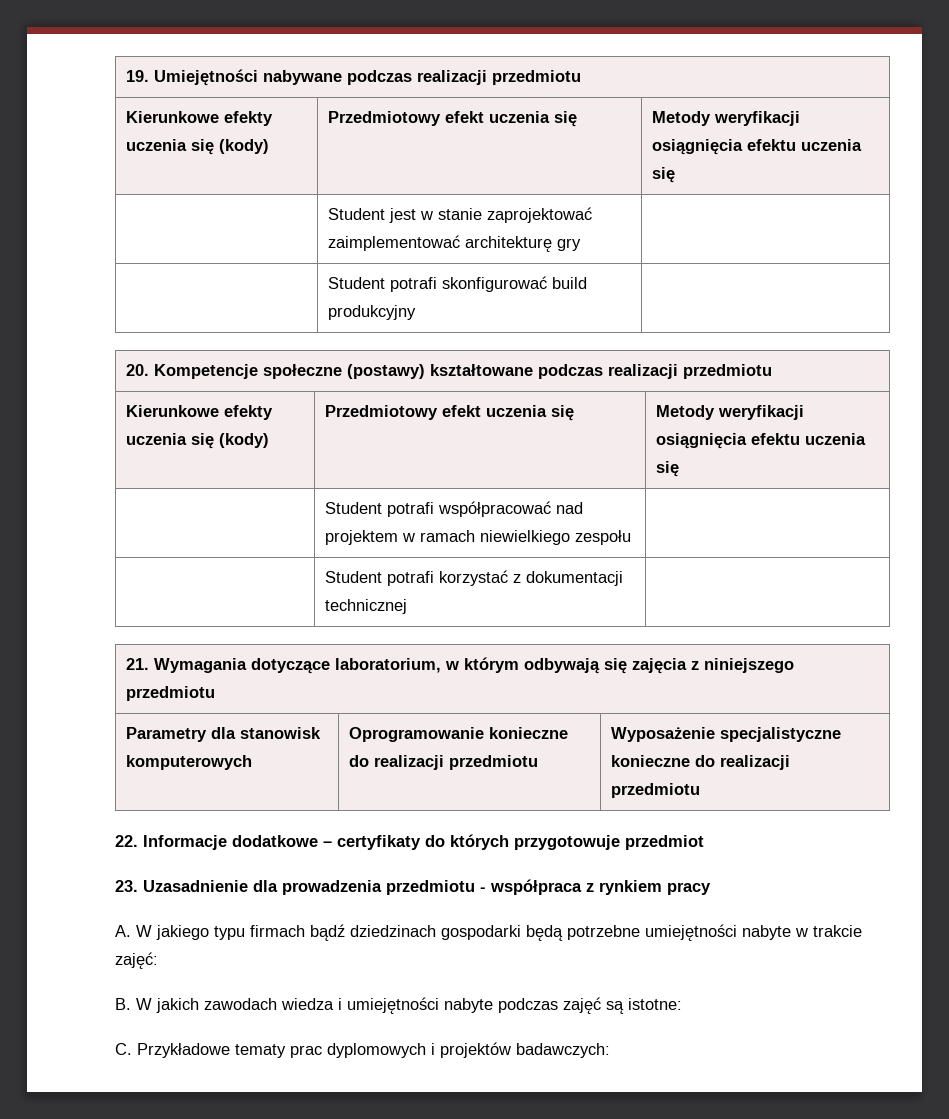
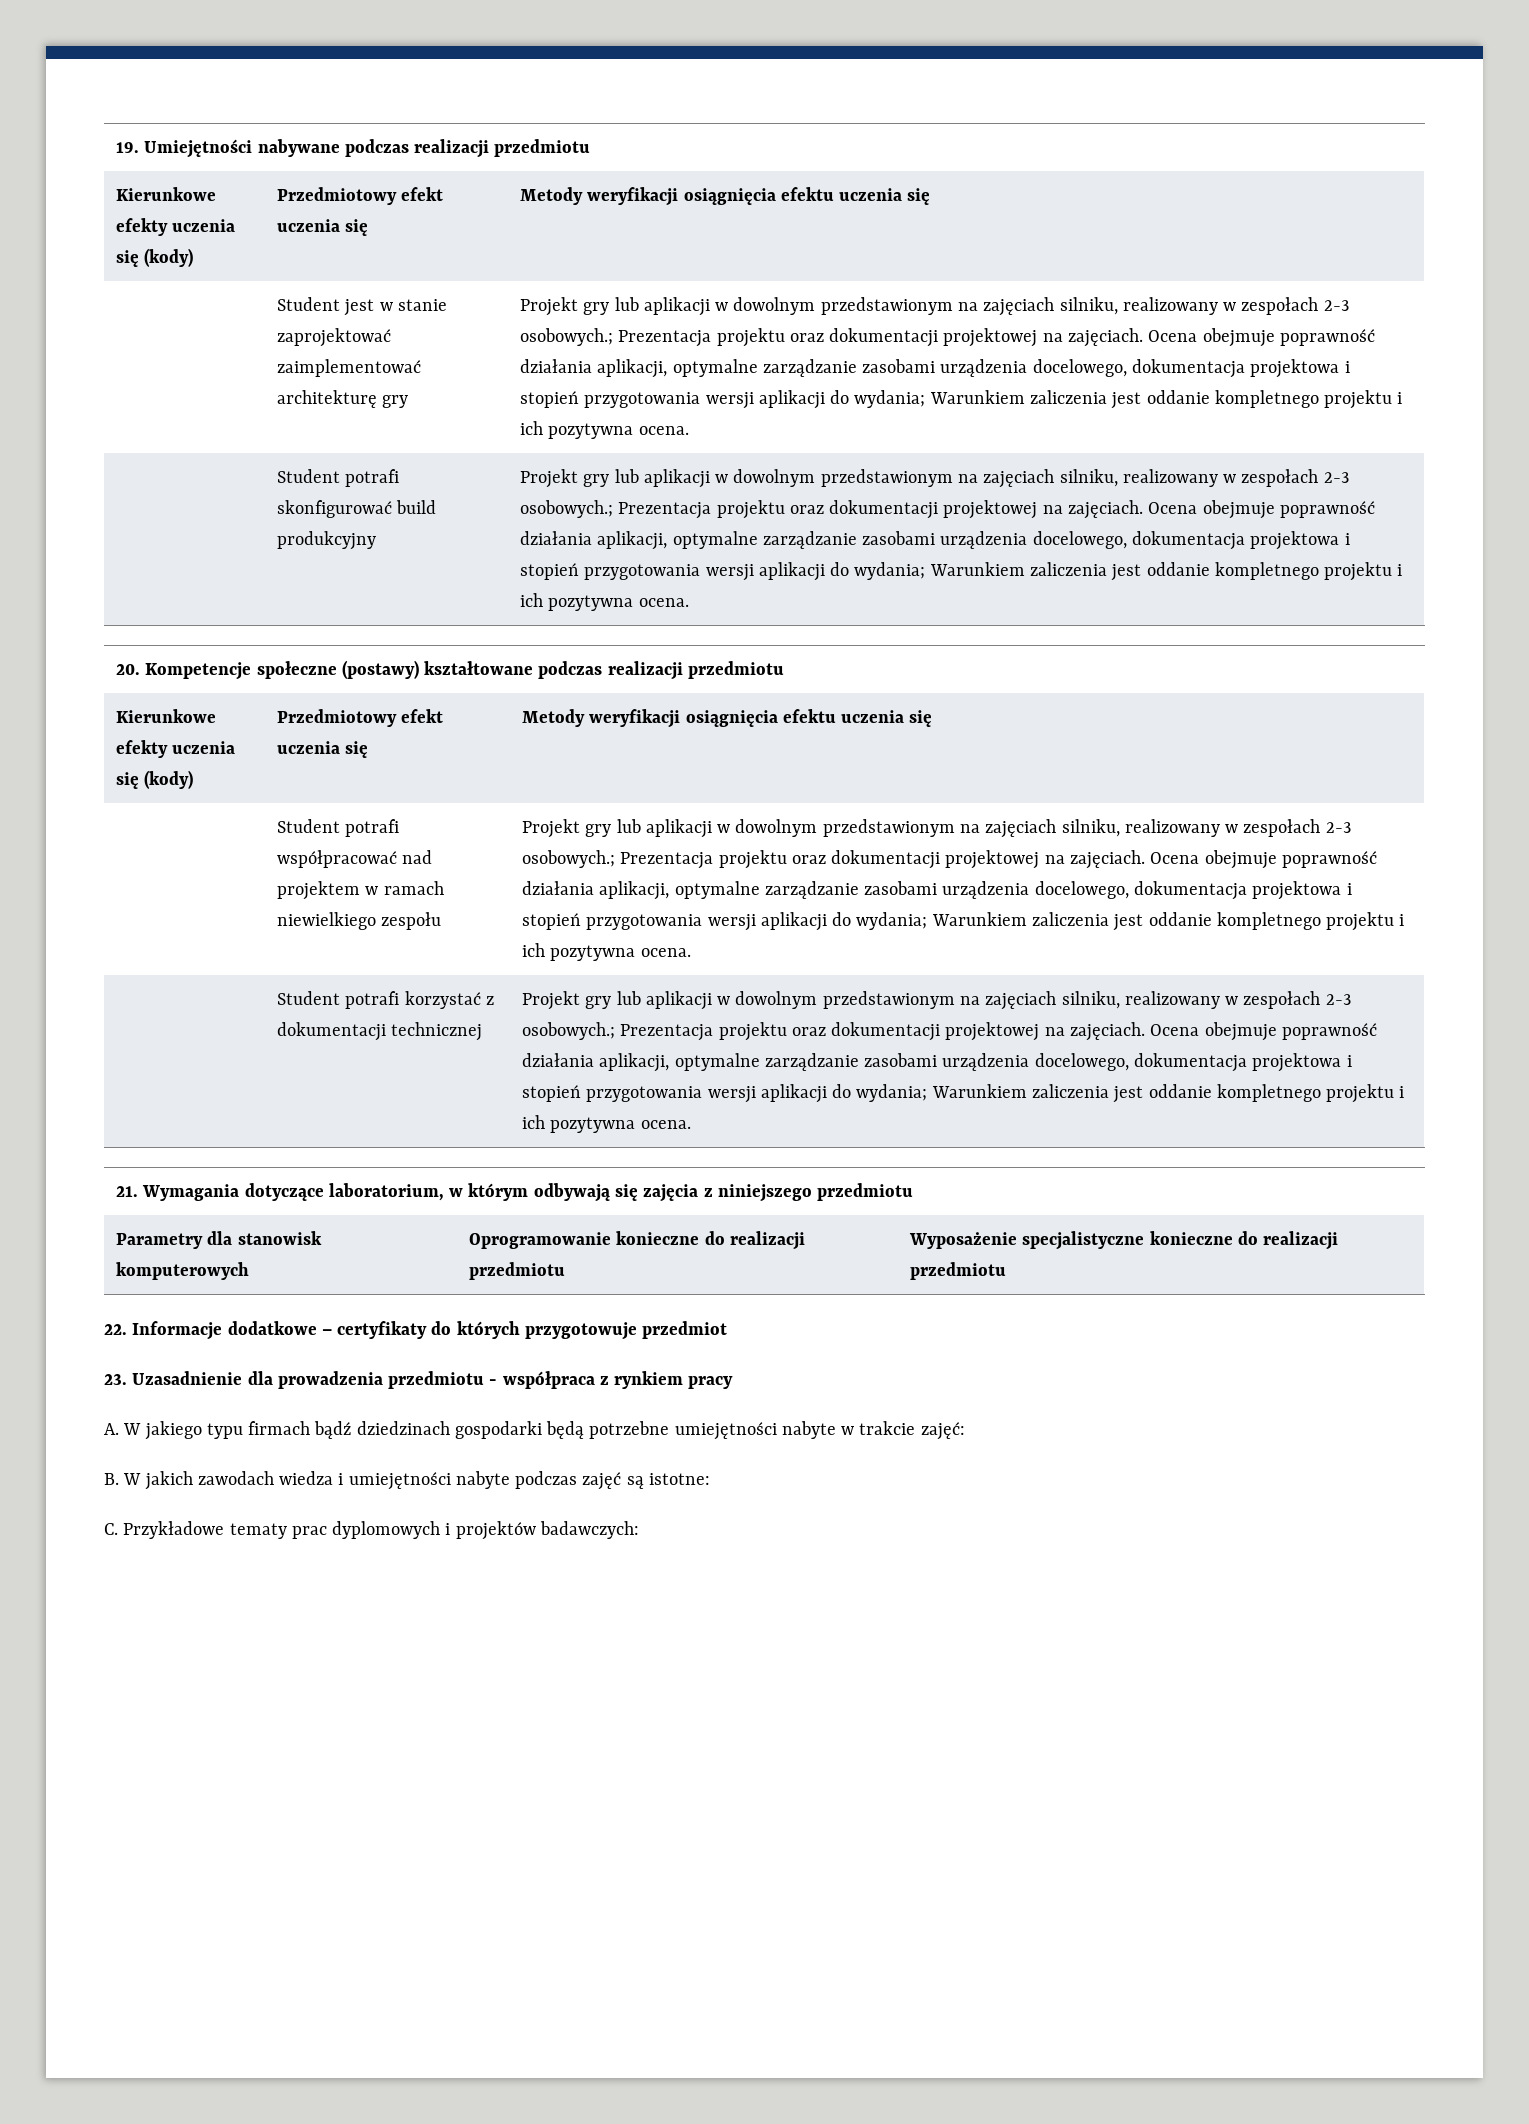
- Student jest w stanie zaprojektować zaimplementować architekturę gry
+ Student jest w stanie zaprojektować zaimplementować architekturę gry | Projekt gry lub aplikacji w dowolnym przedstawionym na zajęciach silniku, realizowany w zespołach 2-3 osobowych.; Prezentacja projektu oraz dokumentacji projektowej na zajęciach. Ocena obejmuje poprawność działania aplikacji, optymalne zarządzanie zasobami urządzenia docelowego, dokumentacja projektowa i stopień przygotowania wersji aplikacji do wydania; Warunkiem zaliczenia jest oddanie kompletnego projektu i ich pozytywna ocena.
- Student potrafi skonfigurować build produkcyjny
+ Student potrafi skonfigurować build produkcyjny | Projekt gry lub aplikacji w dowolnym przedstawionym na zajęciach silniku, realizowany w zespołach 2-3 osobowych.; Prezentacja projektu oraz dokumentacji projektowej na zajęciach. Ocena obejmuje poprawność działania aplikacji, optymalne zarządzanie zasobami urządzenia docelowego, dokumentacja projektowa i stopień przygotowania wersji aplikacji do wydania; Warunkiem zaliczenia jest oddanie kompletnego projektu i ich pozytywna ocena.
- Student potrafi współpracować nad projektem w ramach niewielkiego zespołu
+ Student potrafi współpracować nad projektem w ramach niewielkiego zespołu | Projekt gry lub aplikacji w dowolnym przedstawionym na zajęciach silniku, realizowany w zespołach 2-3 osobowych.; Prezentacja projektu oraz dokumentacji projektowej na zajęciach. Ocena obejmuje poprawność działania aplikacji, optymalne zarządzanie zasobami urządzenia docelowego, dokumentacja projektowa i stopień przygotowania wersji aplikacji do wydania; Warunkiem zaliczenia jest oddanie kompletnego projektu i ich pozytywna ocena.
- Student potrafi korzystać z dokumentacji technicznej
+ Student potrafi korzystać z dokumentacji technicznej | Projekt gry lub aplikacji w dowolnym przedstawionym na zajęciach silniku, realizowany w zespołach 2-3 osobowych.; Prezentacja projektu oraz dokumentacji projektowej na zajęciach. Ocena obejmuje poprawność działania aplikacji, optymalne zarządzanie zasobami urządzenia docelowego, dokumentacja projektowa i stopień przygotowania wersji aplikacji do wydania; Warunkiem zaliczenia jest oddanie kompletnego projektu i ich pozytywna ocena.

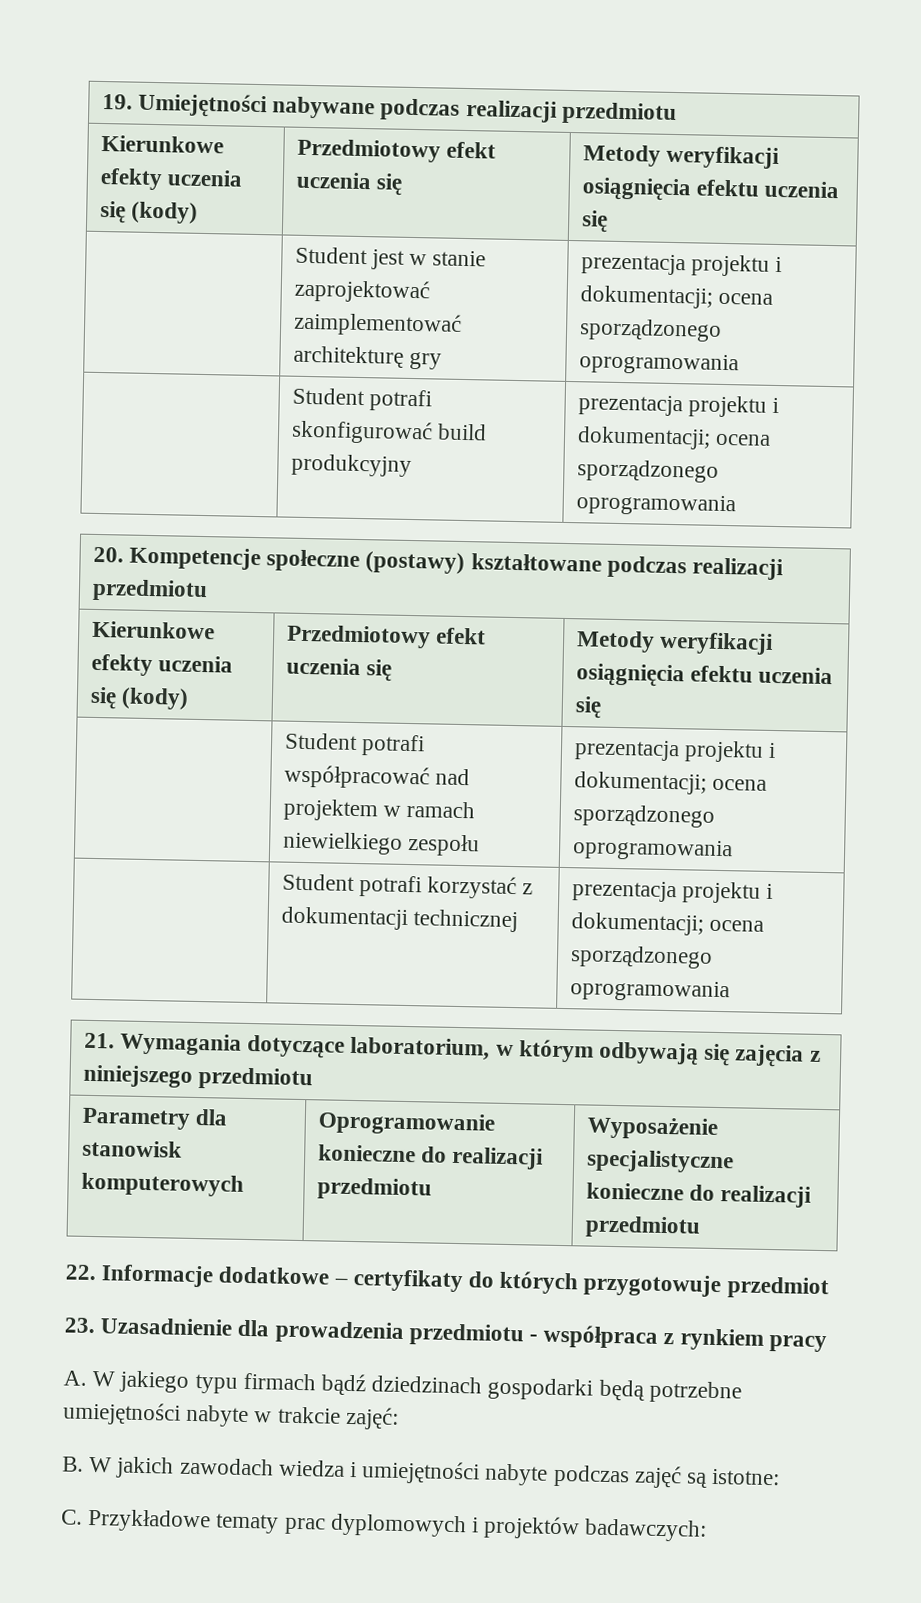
- Student jest w stanie zaprojektować zaimplementować architekturę gry | Projekt gry lub aplikacji w dowolnym przedstawionym na zajęciach silniku, realizowany w zespołach 2-3 osobowych.; Prezentacja projektu oraz dokumentacji projektowej na zajęciach. Ocena obejmuje poprawność działania aplikacji, optymalne zarządzanie zasobami urządzenia docelowego, dokumentacja projektowa i stopień przygotowania wersji aplikacji do wydania; Warunkiem zaliczenia jest oddanie kompletnego projektu i ich pozytywna ocena.
+ Student jest w stanie zaprojektować zaimplementować architekturę gry | prezentacja projektu i dokumentacji; ocena sporządzonego oprogramowania
- Student potrafi skonfigurować build produkcyjny | Projekt gry lub aplikacji w dowolnym przedstawionym na zajęciach silniku, realizowany w zespołach 2-3 osobowych.; Prezentacja projektu oraz dokumentacji projektowej na zajęciach. Ocena obejmuje poprawność działania aplikacji, optymalne zarządzanie zasobami urządzenia docelowego, dokumentacja projektowa i stopień przygotowania wersji aplikacji do wydania; Warunkiem zaliczenia jest oddanie kompletnego projektu i ich pozytywna ocena.
+ Student potrafi skonfigurować build produkcyjny | prezentacja projektu i dokumentacji; ocena sporządzonego oprogramowania
- Student potrafi współpracować nad projektem w ramach niewielkiego zespołu | Projekt gry lub aplikacji w dowolnym przedstawionym na zajęciach silniku, realizowany w zespołach 2-3 osobowych.; Prezentacja projektu oraz dokumentacji projektowej na zajęciach. Ocena obejmuje poprawność działania aplikacji, optymalne zarządzanie zasobami urządzenia docelowego, dokumentacja projektowa i stopień przygotowania wersji aplikacji do wydania; Warunkiem zaliczenia jest oddanie kompletnego projektu i ich pozytywna ocena.
+ Student potrafi współpracować nad projektem w ramach niewielkiego zespołu | prezentacja projektu i dokumentacji; ocena sporządzonego oprogramowania
- Student potrafi korzystać z dokumentacji technicznej | Projekt gry lub aplikacji w dowolnym przedstawionym na zajęciach silniku, realizowany w zespołach 2-3 osobowych.; Prezentacja projektu oraz dokumentacji projektowej na zajęciach. Ocena obejmuje poprawność działania aplikacji, optymalne zarządzanie zasobami urządzenia docelowego, dokumentacja projektowa i stopień przygotowania wersji aplikacji do wydania; Warunkiem zaliczenia jest oddanie kompletnego projektu i ich pozytywna ocena.
+ Student potrafi korzystać z dokumentacji technicznej | prezentacja projektu i dokumentacji; ocena sporządzonego oprogramowania

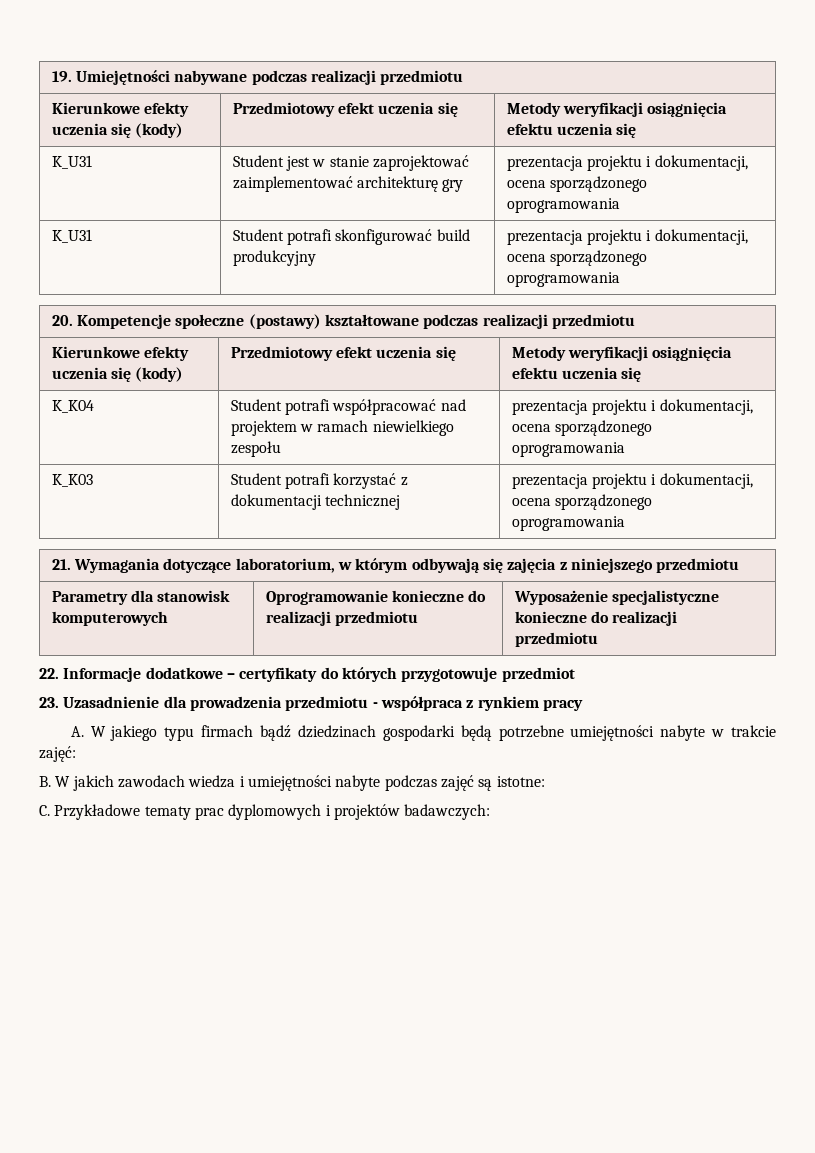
- | Student jest w stanie zaprojektować zaimplementować architekturę gry | prezentacja projektu i dokumentacji; ocena sporządzonego oprogramowania
- | Student potrafi skonfigurować build produkcyjny | prezentacja projektu i dokumentacji; ocena sporządzonego oprogramowania
+ K_U31 | Student jest w stanie zaprojektować zaimplementować architekturę gry | prezentacja projektu i dokumentacji, ocena sporządzonego oprogramowania
+ K_U31 | Student potrafi skonfigurować build produkcyjny | prezentacja projektu i dokumentacji, ocena sporządzonego oprogramowania
- | Student potrafi współpracować nad projektem w ramach niewielkiego zespołu | prezentacja projektu i dokumentacji; ocena sporządzonego oprogramowania
- | Student potrafi korzystać z dokumentacji technicznej | prezentacja projektu i dokumentacji; ocena sporządzonego oprogramowania
+ K_K04 | Student potrafi współpracować nad projektem w ramach niewielkiego zespołu | prezentacja projektu i dokumentacji, ocena sporządzonego oprogramowania
+ K_K03 | Student potrafi korzystać z dokumentacji technicznej | prezentacja projektu i dokumentacji, ocena sporządzonego oprogramowania

